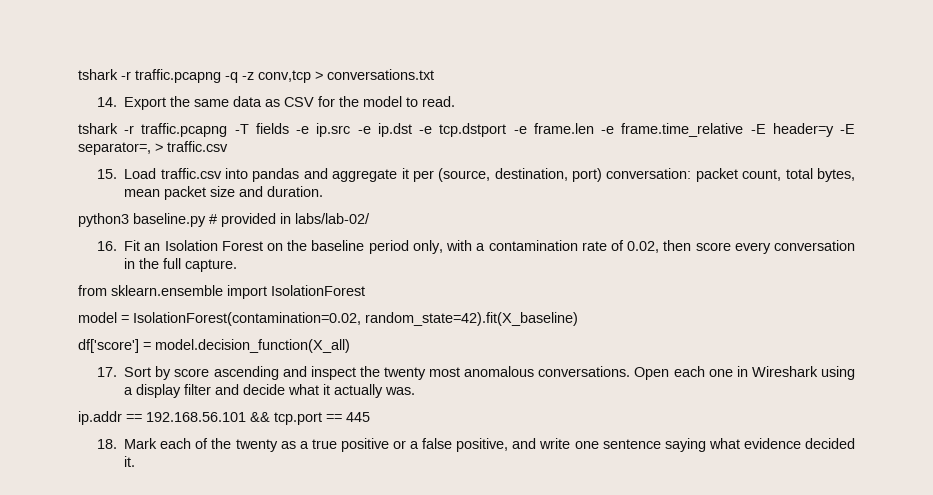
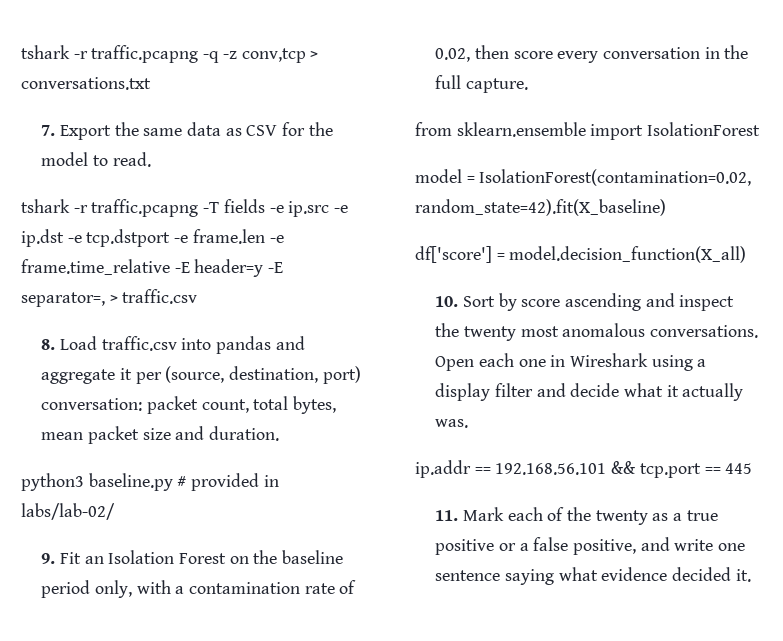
- 14. Export the same data as CSV for the model to read.
+ 7. Export the same data as CSV for the model to read.
- 15. Load traffic.csv into pandas and aggregate it per (source, destination, port) conversation: packet count, total bytes, mean packet size and duration.
+ 8. Load traffic.csv into pandas and aggregate it per (source, destination, port) conversation: packet count, total bytes, mean packet size and duration.
- 16. Fit an Isolation Forest on the baseline period only, with a contamination rate of 0.02, then score every conversation in the full capture.
+ 9. Fit an Isolation Forest on the baseline period only, with a contamination rate of 0.02, then score every conversation in the full capture.
- 17. Sort by score ascending and inspect the twenty most anomalous conversations.
+ 10. Sort by score ascending and inspect the twenty most anomalous conversations.
- 18. Mark each of the twenty as a true positive or a false positive, and write one sentence saying what evidence decided it.
+ 11. Mark each of the twenty as a true positive or a false positive, and write one sentence saying what evidence decided it.

